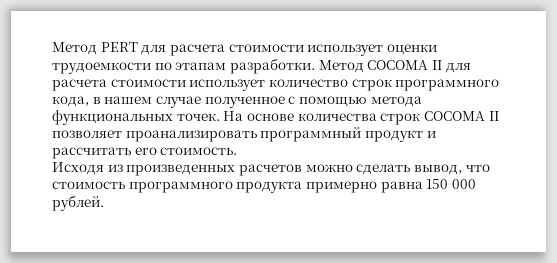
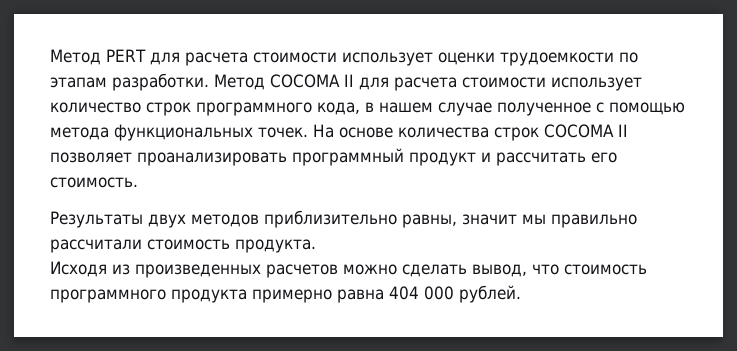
+ Результаты двух методов приблизительно равны, значит мы правильно рассчитали стоимость продукта.
- Исходя из произведенных расчетов можно сделать вывод, что стоимость программного продукта примерно равна 150 000 рублей.
+ Исходя из произведенных расчетов можно сделать вывод, что стоимость программного продукта примерно равна 404 000 рублей.

